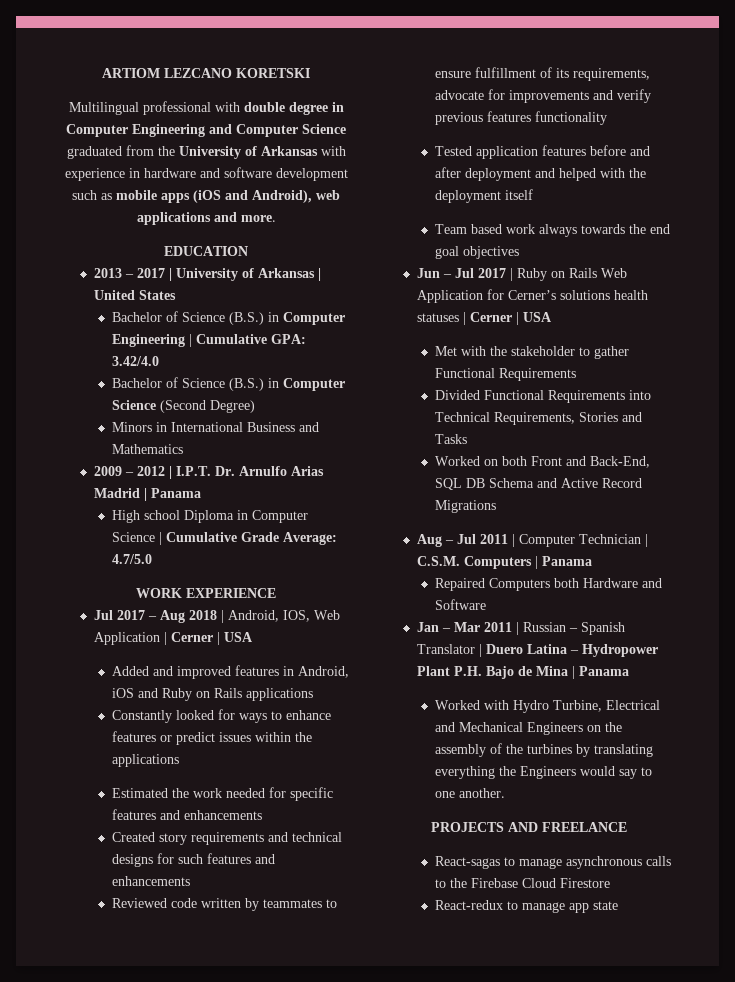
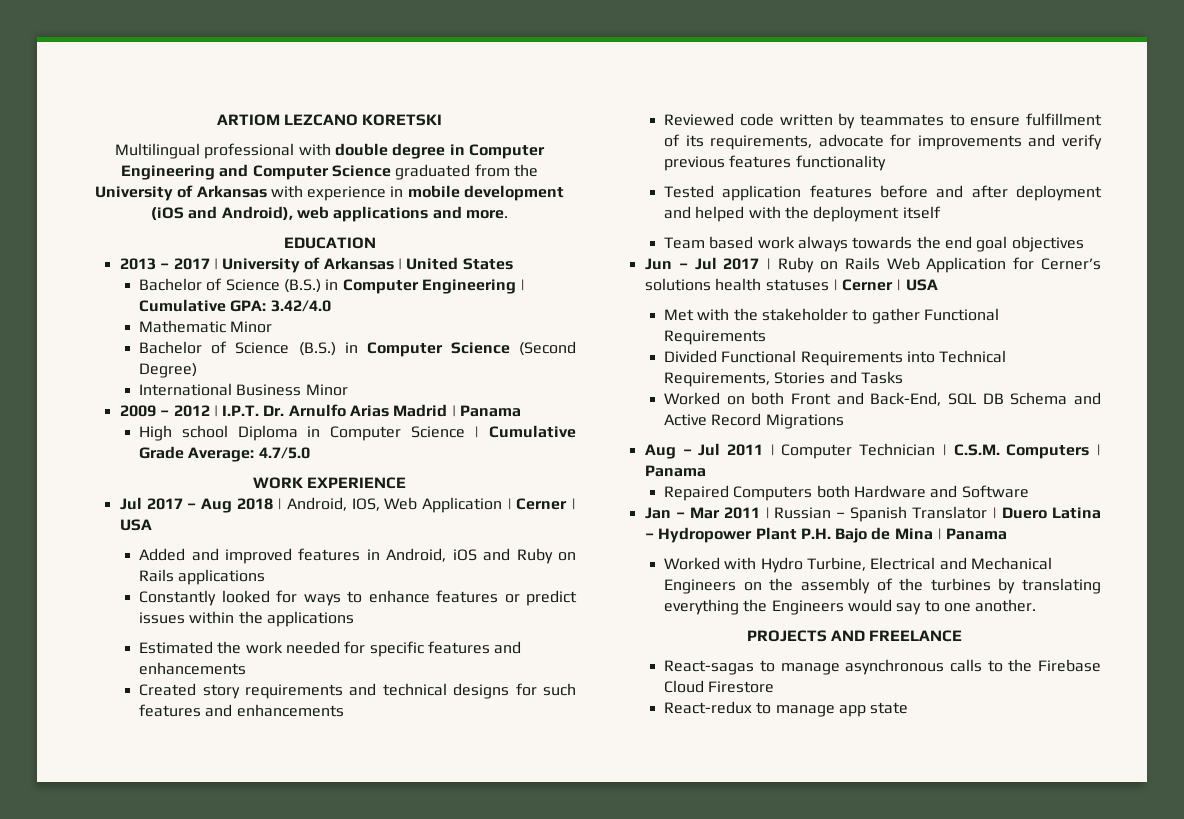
- Multilingual professional with double degree in Computer Engineering and Computer Science graduated from the University of Arkansas with experience in hardware and software development such as mobile apps (iOS and Android), web applications and more.
+ Multilingual professional with double degree in Computer Engineering and Computer Science graduated from the University of Arkansas with experience in mobile development (iOS and Android), web applications and more.
+ Mathematic Minor
- Minors in International Business and Mathematics
+ International Business Minor

